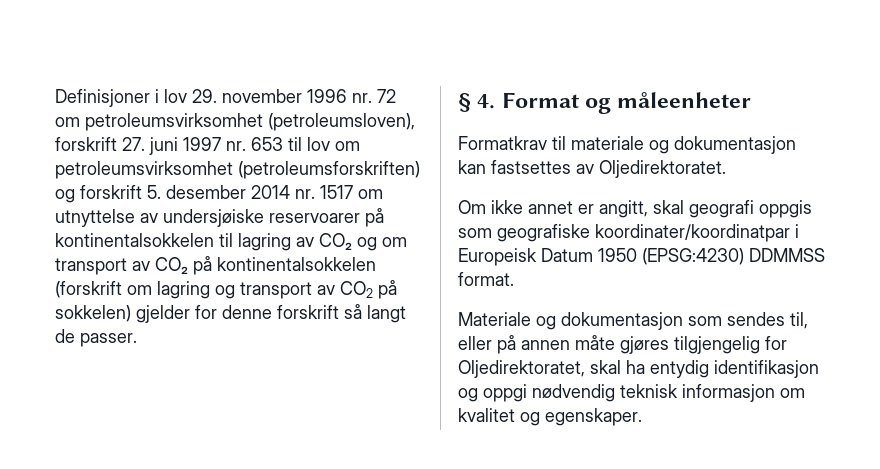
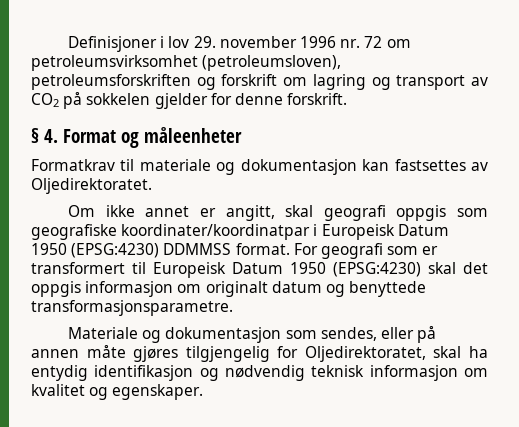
- Definisjoner i lov 29. november 1996 nr. 72 om petroleumsvirksomhet (petroleumsloven), forskrift 27. juni 1997 nr. 653 til lov om petroleumsvirksomhet (petroleumsforskriften) og forskrift 5. desember 2014 nr. 1517 om utnyttelse av undersjøiske reservoarer på kontinentalsokkelen til lagring av CO₂ og om transport av CO₂ på kontinentalsokkelen (forskrift om lagring og transport av CO2 på sokkelen) gjelder for denne forskrift så langt de passer.
+ Definisjoner i lov 29. november 1996 nr. 72 om petroleumsvirksomhet (petroleumsloven), petroleumsforskriften og forskrift om lagring og transport av CO2 på sokkelen gjelder for denne forskrift.
+ For geografi som er transformert til Europeisk Datum 1950 (EPSG:4230) skal det oppgis informasjon om originalt datum og benyttede transformasjonsparametre.
- Materiale og dokumentasjon som sendes til, eller på annen måte gjøres tilgjengelig for Oljedirektoratet, skal ha entydig identifikasjon og oppgi nødvendig teknisk informasjon om kvalitet og egenskaper.
+ Materiale og dokumentasjon som sendes, eller på annen måte gjøres tilgjengelig for Oljedirektoratet, skal ha entydig identifikasjon og nødvendig teknisk informasjon om kvalitet og egenskaper.

